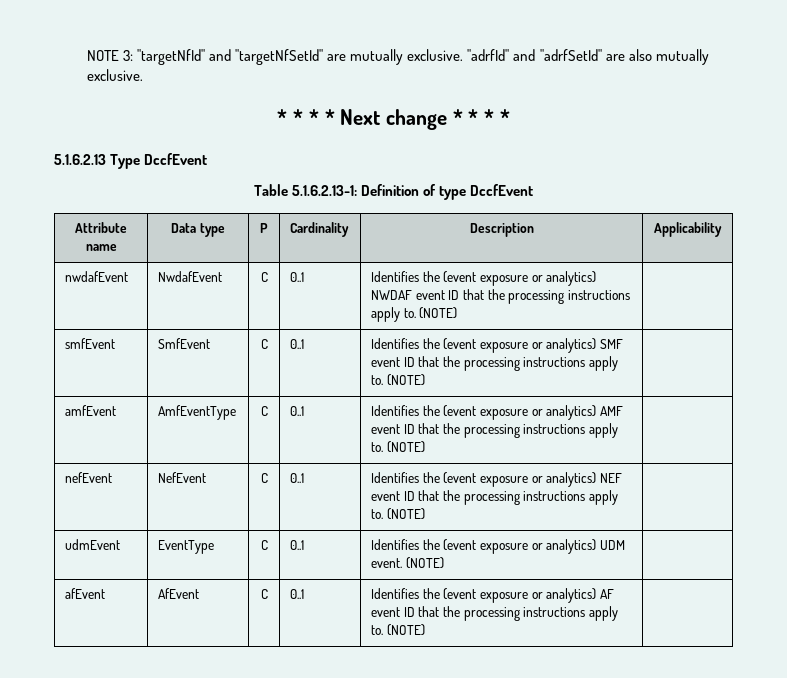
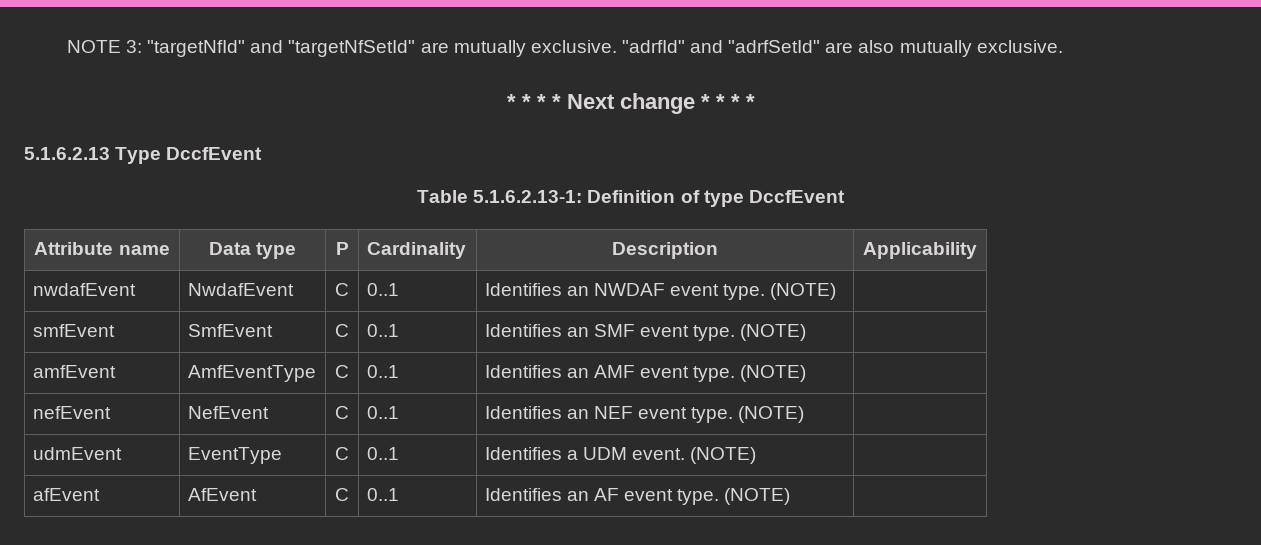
- nwdafEvent | NwdafEvent | C | 0..1 | Identifies the (event exposure or analytics) NWDAF event ID that the processing instructions apply to. (NOTE) |
+ nwdafEvent | NwdafEvent | C | 0..1 | Identifies an NWDAF event type. (NOTE) |
- smfEvent | SmfEvent | C | 0..1 | Identifies the (event exposure or analytics) SMF event ID that the processing instructions apply to. (NOTE) |
+ smfEvent | SmfEvent | C | 0..1 | Identifies an SMF event type. (NOTE) |
- amfEvent | AmfEventType | C | 0..1 | Identifies the (event exposure or analytics) AMF event ID that the processing instructions apply to. (NOTE) |
+ amfEvent | AmfEventType | C | 0..1 | Identifies an AMF event type. (NOTE) |
- nefEvent | NefEvent | C | 0..1 | Identifies the (event exposure or analytics) NEF event ID that the processing instructions apply to. (NOTE) |
+ nefEvent | NefEvent | C | 0..1 | Identifies an NEF event type. (NOTE) |
- udmEvent | EventType | C | 0..1 | Identifies the (event exposure or analytics) UDM event. (NOTE) |
+ udmEvent | EventType | C | 0..1 | Identifies a UDM event. (NOTE) |
- afEvent | AfEvent | C | 0..1 | Identifies the (event exposure or analytics) AF event ID that the processing instructions apply to. (NOTE) |
+ afEvent | AfEvent | C | 0..1 | Identifies an AF event type. (NOTE) |

